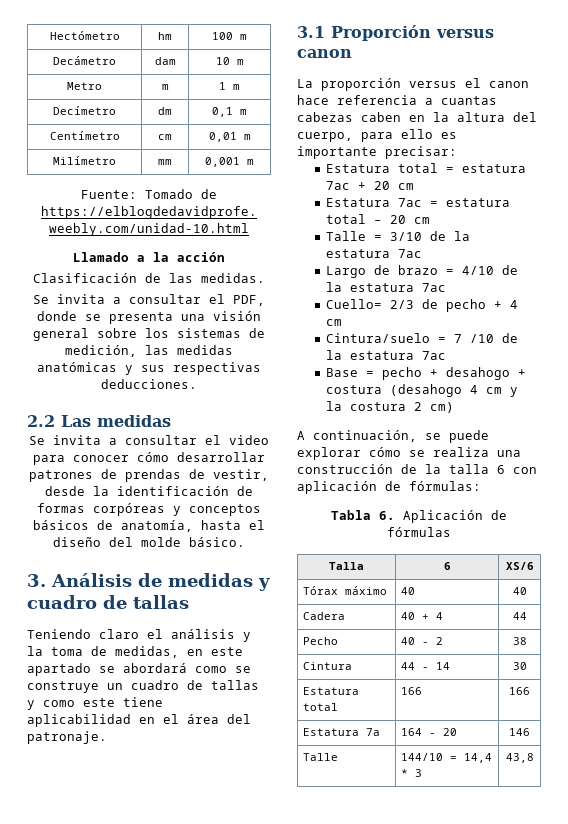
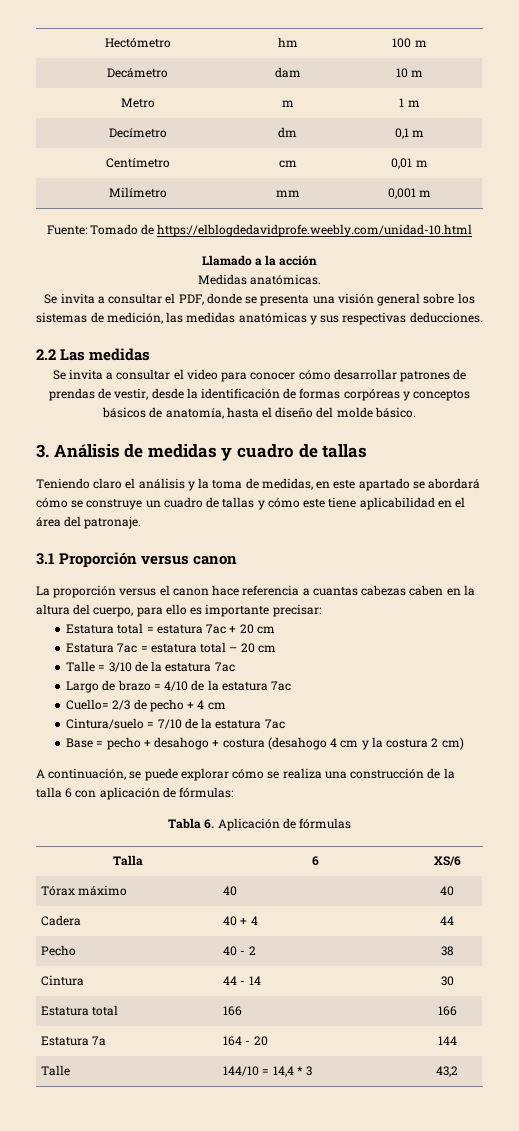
- Clasificación de las medidas.
+ Medidas anatómicas.
- Teniendo claro el análisis y la toma de medidas, en este apartado se abordará como se construye un cuadro de tallas y como este tiene aplicabilidad en el área del patronaje.
+ Teniendo claro el análisis y la toma de medidas, en este apartado se abordará cómo se construye un cuadro de tallas y cómo este tiene aplicabilidad en el área del patronaje.
- Cintura/suelo = 7 /10 de la estatura 7ac
+ Cintura/suelo = 7/10 de la estatura 7ac
- Estatura 7a | 164 - 20 | 146
+ Estatura 7a | 164 - 20 | 144
- Talle | 144/10 = 14,4 * 3 | 43,8
+ Talle | 144/10 = 14,4 * 3 | 43,2

